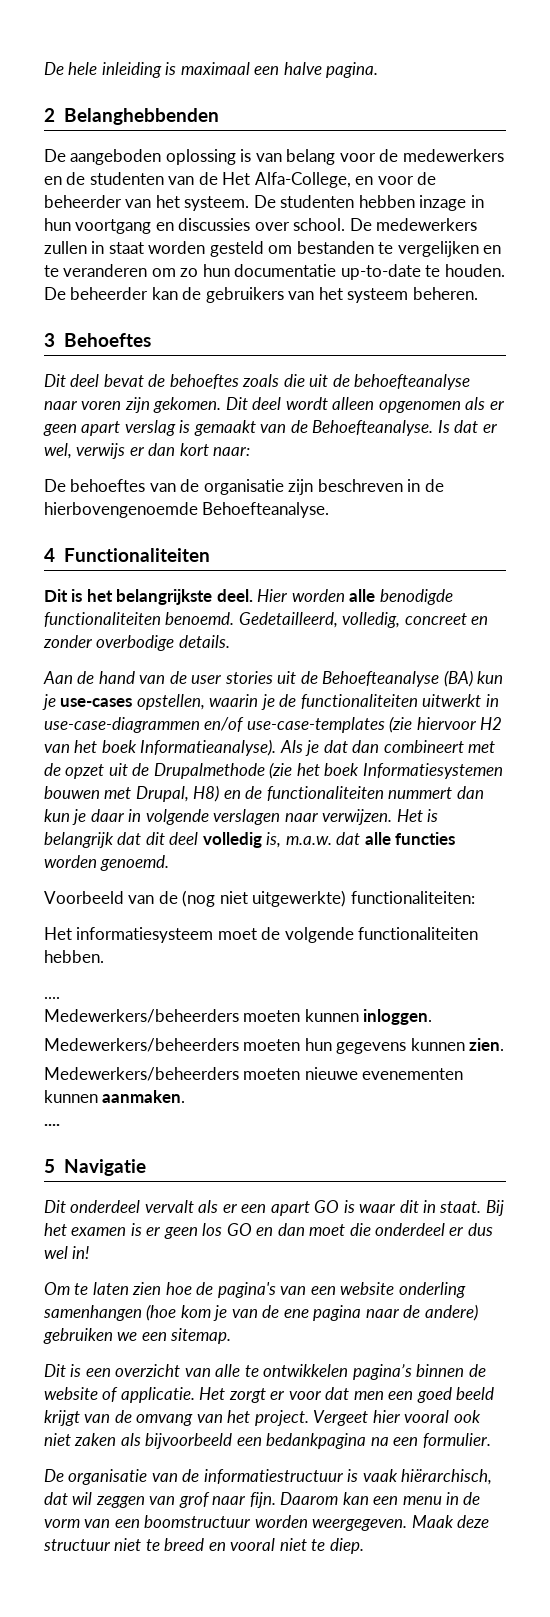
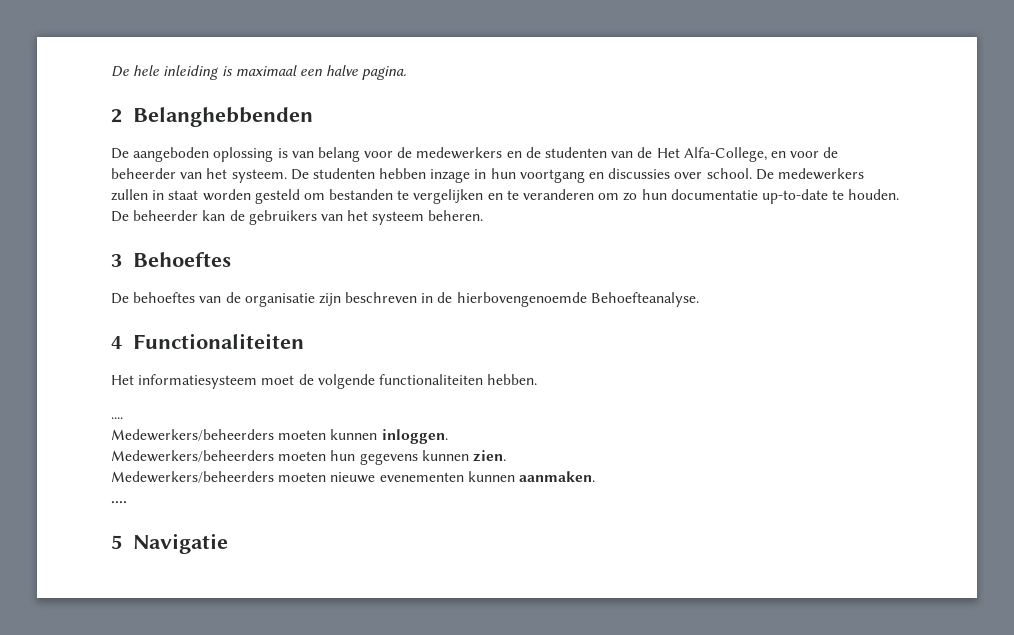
- Dit deel bevat de behoeftes zoals die uit de behoefteanalyse naar voren zijn gekomen. Dit deel wordt alleen opgenomen als er geen apart verslag is gemaakt van de Behoefteanalyse. Is dat er wel, verwijs er dan kort naar:
- Dit is het belangrijkste deel. Hier worden alle benodigde functionaliteiten benoemd. Gedetailleerd, volledig, concreet en zonder overbodige details.
- Aan de hand van de user stories uit de Behoefteanalyse (BA) kun je use-cases opstellen, waarin je de functionaliteiten uitwerkt in use-case-diagrammen en/of use-case-templates (zie hiervoor H2 van het boek Informatieanalyse). Als je dat dan combineert met de opzet uit de Drupalmethode (zie het boek Informatiesystemen bouwen met Drupal, H8) en de functionaliteiten nummert dan kun je daar in volgende verslagen naar verwijzen. Het is belangrijk dat dit deel volledig is, m.a.w. dat alle functies worden genoemd.
- Voorbeeld van de (nog niet uitgewerkte) functionaliteiten:
- Dit onderdeel vervalt als er een apart GO is waar dit in staat. Bij het examen is er geen los GO en dan moet die onderdeel er dus wel in!
- Om te laten zien hoe de pagina's van een website onderling samenhangen (hoe kom je van de ene pagina naar de andere) gebruiken we een sitemap.
- Dit is een overzicht van alle te ontwikkelen pagina’s binnen de website of applicatie. Het zorgt er voor dat men een goed beeld krijgt van de omvang van het project. Vergeet hier vooral ook niet zaken als bijvoorbeeld een bedankpagina na een formulier.
- De organisatie van de informatiestructuur is vaak hiërarchisch, dat wil zeggen van grof naar fijn. Daarom kan een menu in de vorm van een boomstructuur worden weergegeven. Maak deze structuur niet te breed en vooral niet te diep.

